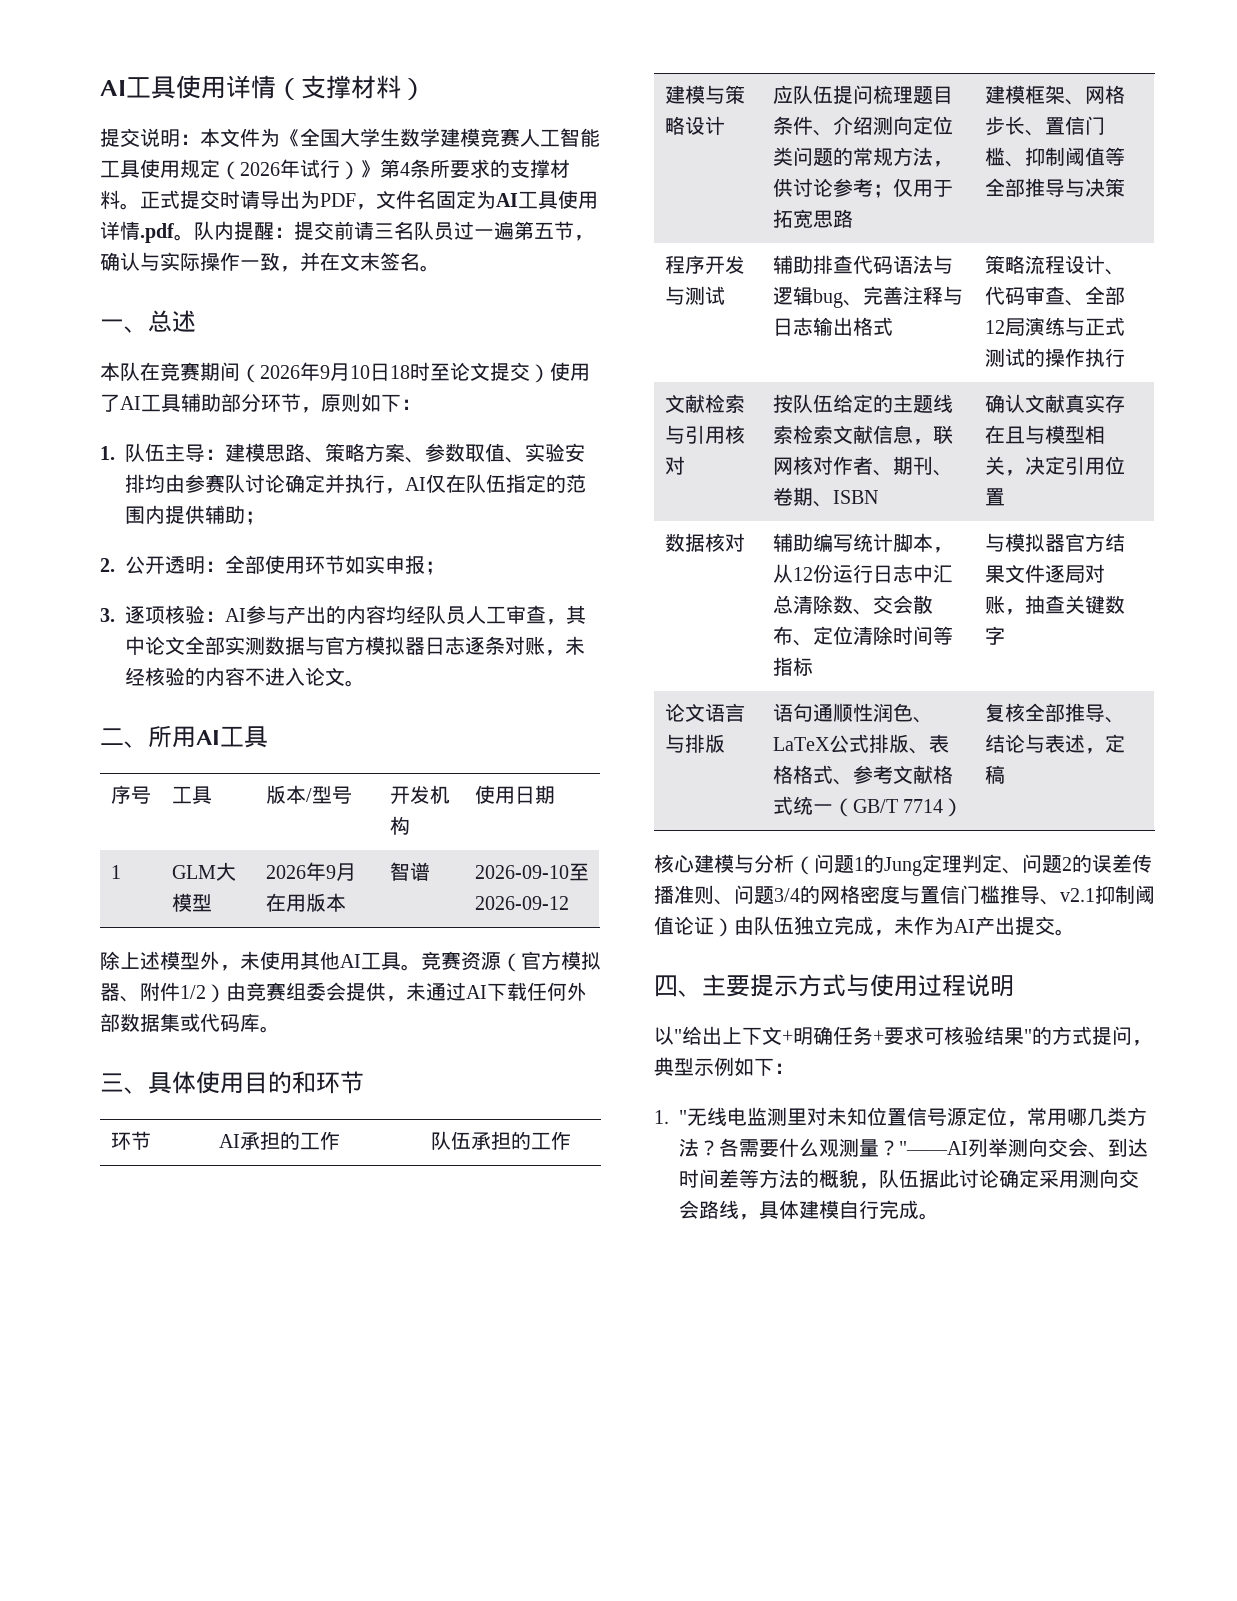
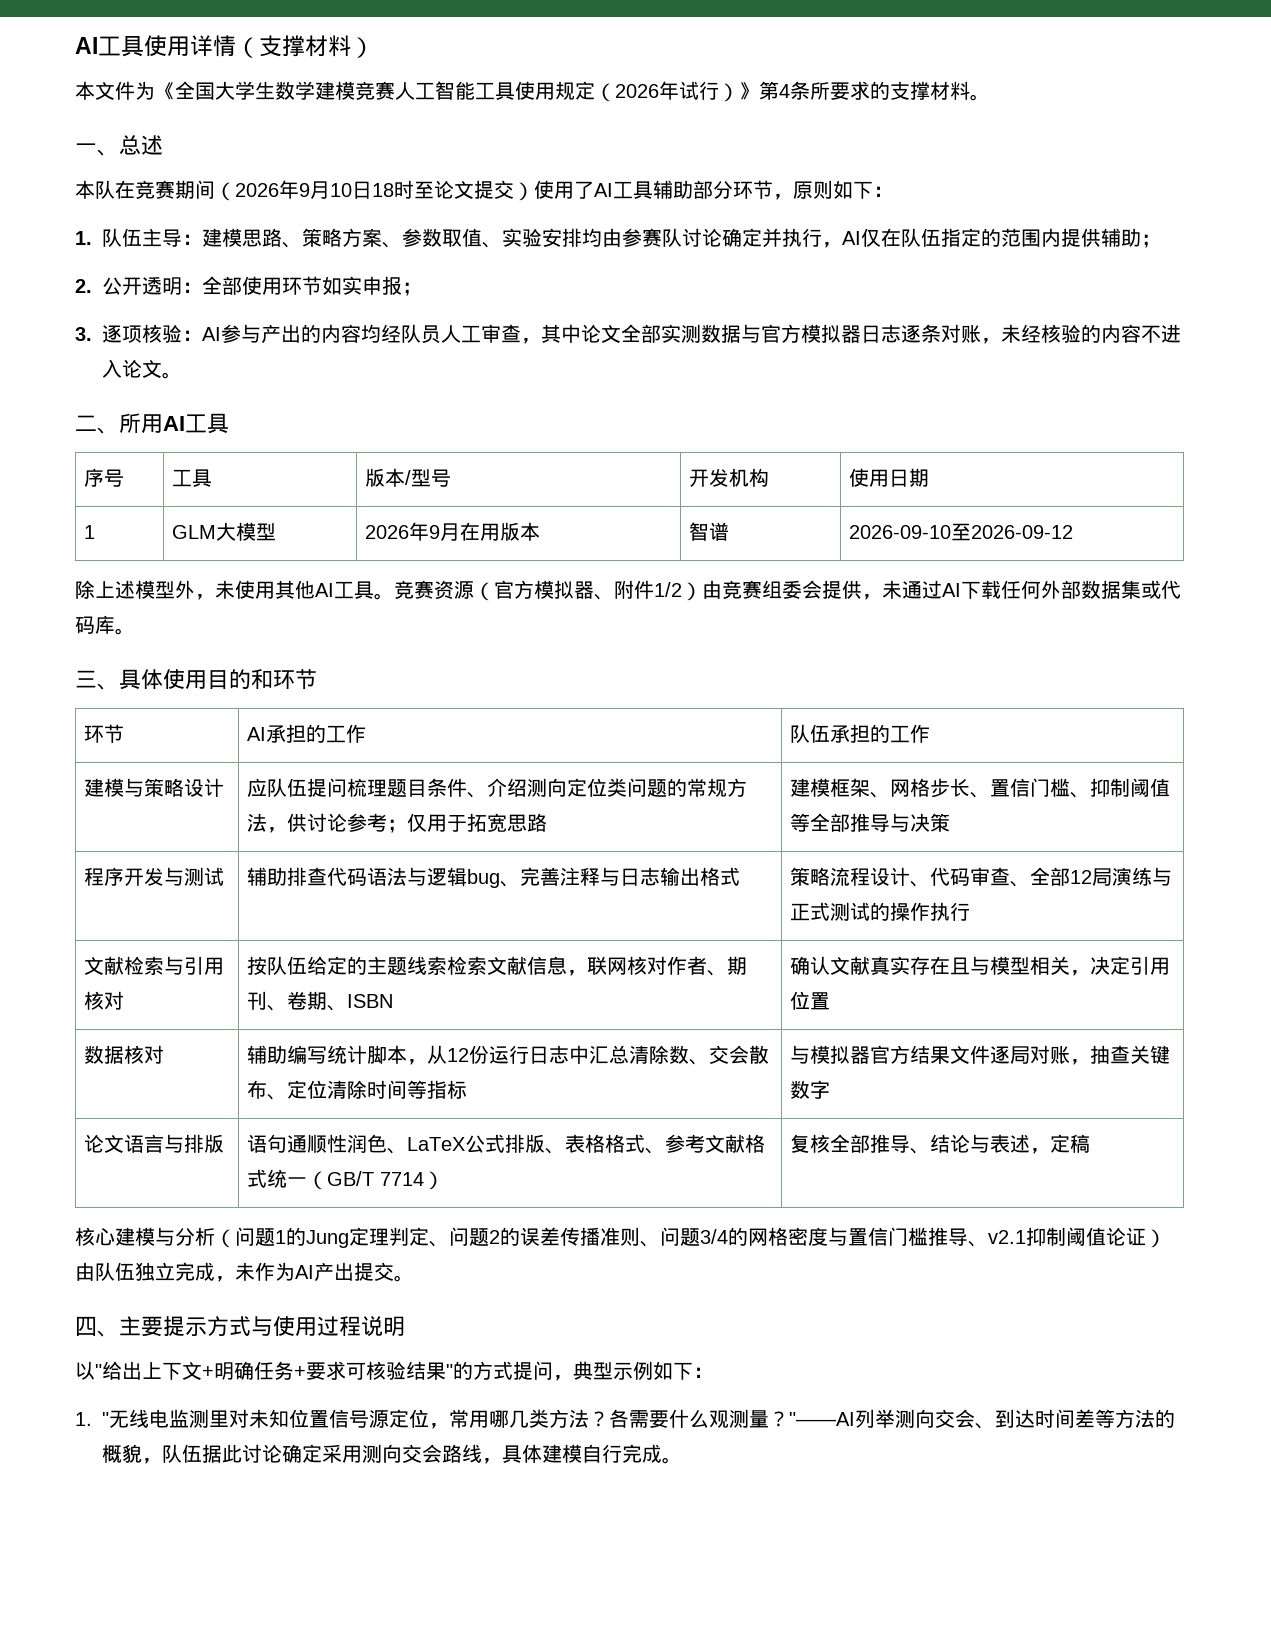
- 提交说明：本文件为《全国大学生数学建模竞赛人工智能工具使用规定（2026年试行）》第4条所要求的支撑材料。正式提交时请导出为PDF，文件名固定为AI工具使用详情.pdf。队内提醒：提交前请三名队员过一遍第五节，确认与实际操作一致，并在文末签名。
+ 本文件为《全国大学生数学建模竞赛人工智能工具使用规定（2026年试行）》第4条所要求的支撑材料。

